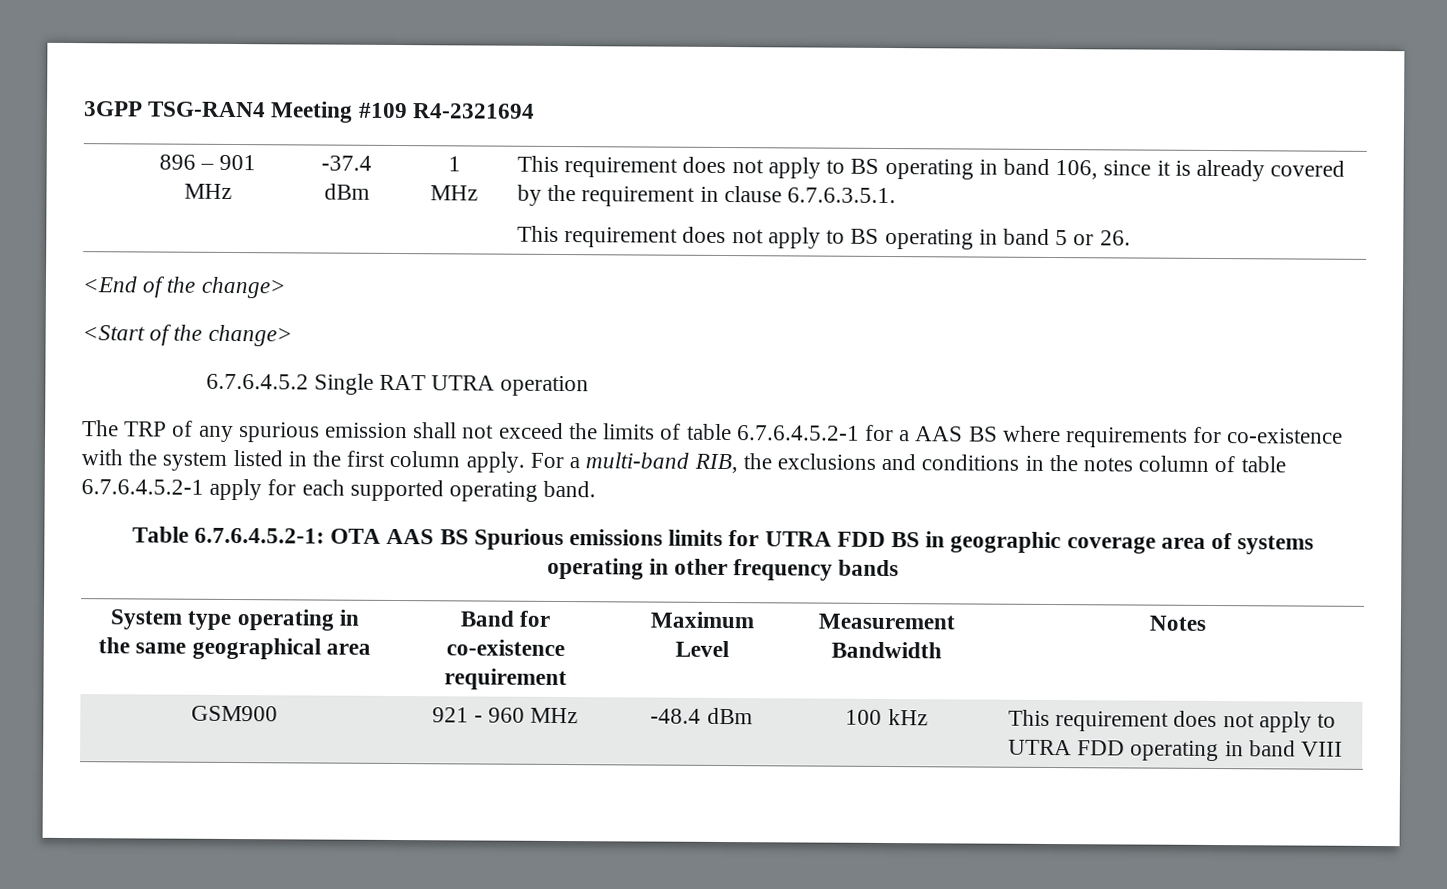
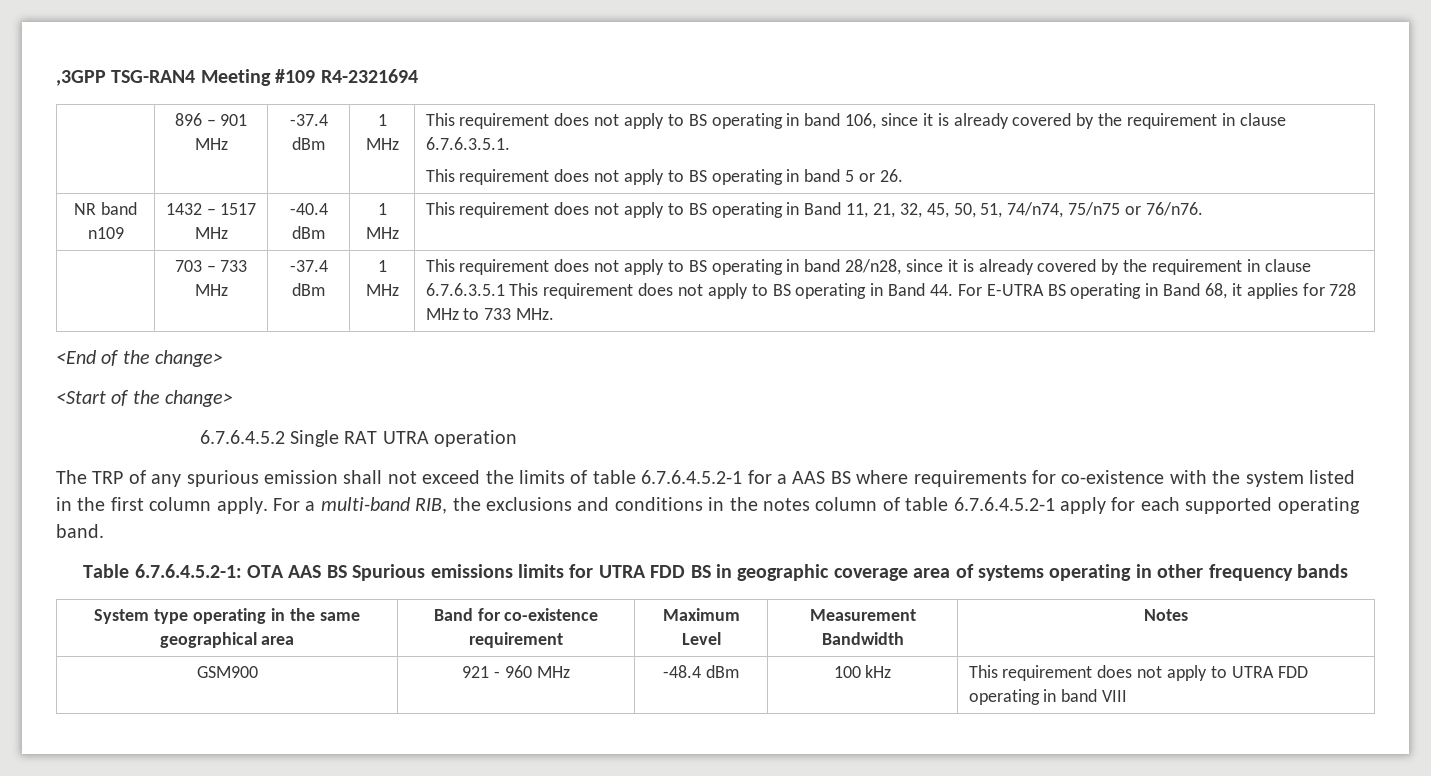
- 3GPP TSG-RAN4 Meeting #109 R4-2321694
+ ,3GPP TSG-RAN4 Meeting #109 R4-2321694
+ NR band n109 | 1432 – 1517 MHz | -40.4 dBm | 1 MHz | This requirement does not apply to BS operating in Band 11, 21, 32, 45, 50, 51, 74/n74, 75/n75 or 76/n76.
+ | 703 – 733 MHz | -37.4 dBm | 1 MHz | This requirement does not apply to BS operating in band 28/n28, since it is already covered by the requirement in clause 6.7.6.3.5.1 This requirement does not apply to BS operating in Band 44. For E-UTRA BS operating in Band 68, it applies for 728 MHz to 733 MHz.

